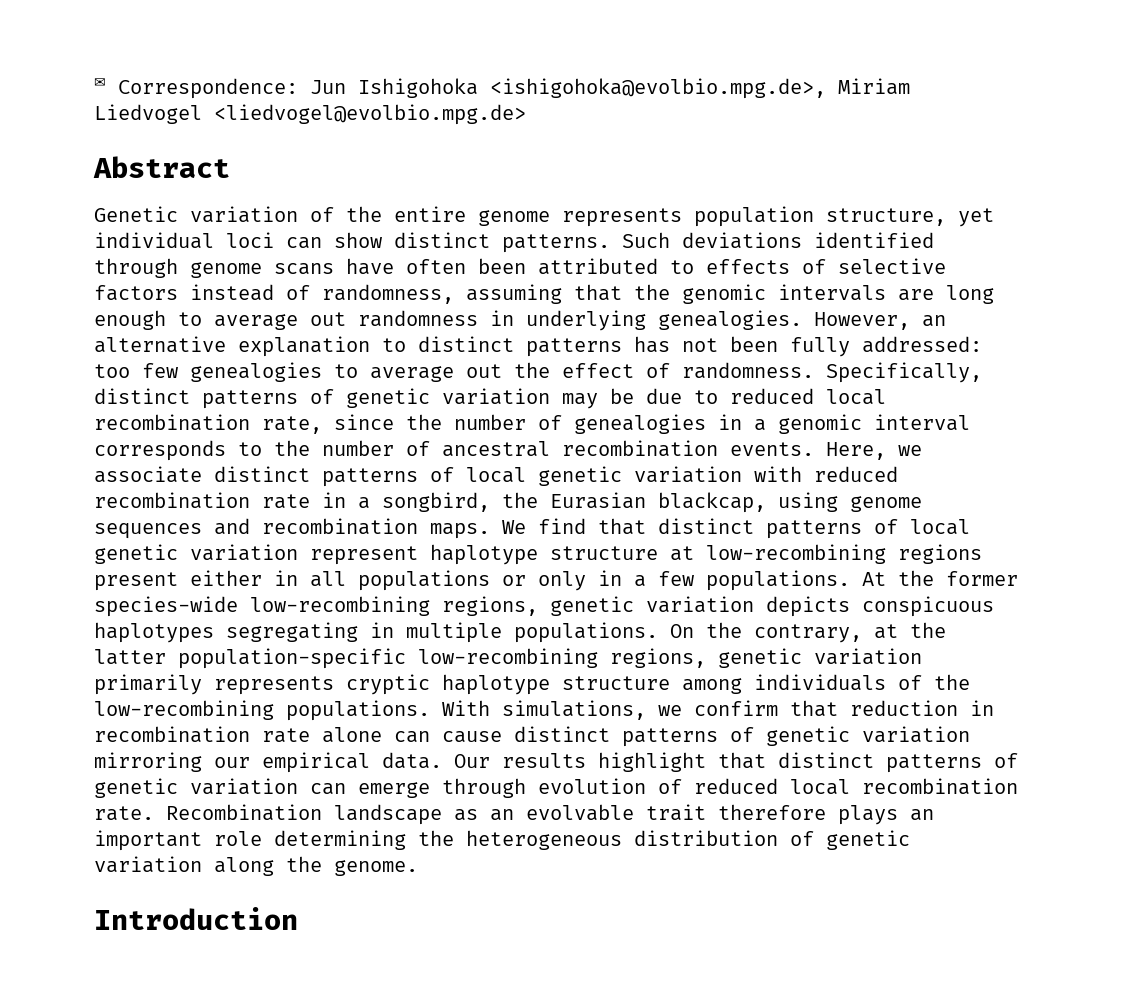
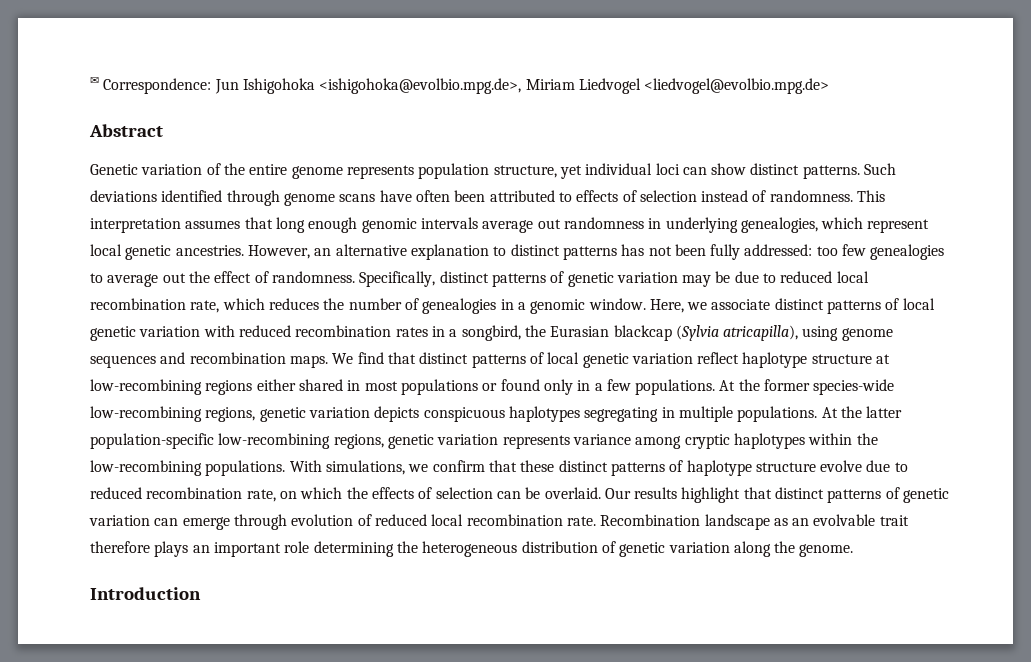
- Such deviations identified through genome scans have often been attributed to effects of selective factors instead of randomness, assuming that the genomic intervals are long enough to average out randomness in underlying genealogies.
+ Such deviations identified through genome scans have often been attributed to effects of selection instead of randomness. This interpretation assumes that long enough genomic intervals average out randomness in underlying genealogies, which represent local genetic ancestries.
- Specifically, distinct patterns of genetic variation may be due to reduced local recombination rate, since the number of genealogies in a genomic interval corresponds to the number of ancestral recombination events.
+ Specifically, distinct patterns of genetic variation may be due to reduced local recombination rate, which reduces the number of genealogies in a genomic window.
- Here, we associate distinct patterns of local genetic variation with reduced recombination rate in a songbird, the Eurasian blackcap, using genome sequences and recombination maps.
+ Here, we associate distinct patterns of local genetic variation with reduced recombination rates in a songbird, the Eurasian blackcap (Sylvia atricapilla), using genome sequences and recombination maps.
- We find that distinct patterns of local genetic variation represent haplotype structure at low-recombining regions present either in all populations or only in a few populations.
+ We find that distinct patterns of local genetic variation reflect haplotype structure at low-recombining regions either shared in most populations or found only in a few populations.
- On the contrary, at the latter population-specific low-recombining regions, genetic variation primarily represents cryptic haplotype structure among individuals of the low-recombining populations.
+ At the latter population-specific low-recombining regions, genetic variation represents variance among cryptic haplotypes within the low-recombining populations.
- With simulations, we confirm that reduction in recombination rate alone can cause distinct patterns of genetic variation mirroring our empirical data.
+ With simulations, we confirm that these distinct patterns of haplotype structure evolve due to reduced recombination rate, on which the effects of selection can be overlaid.

